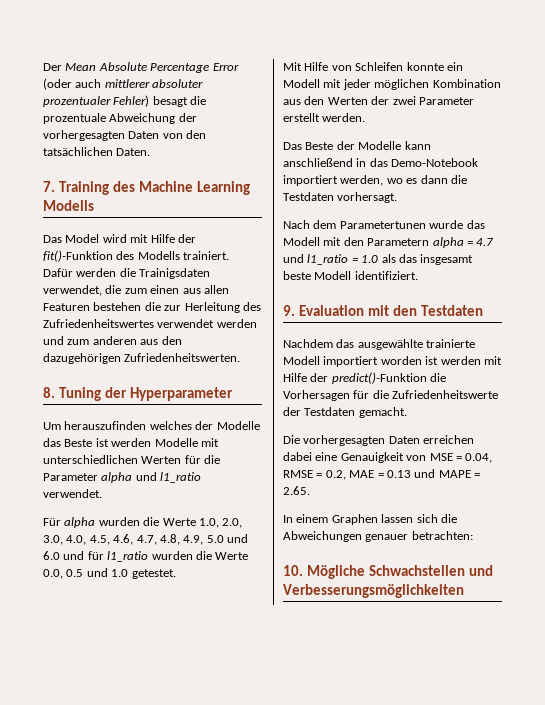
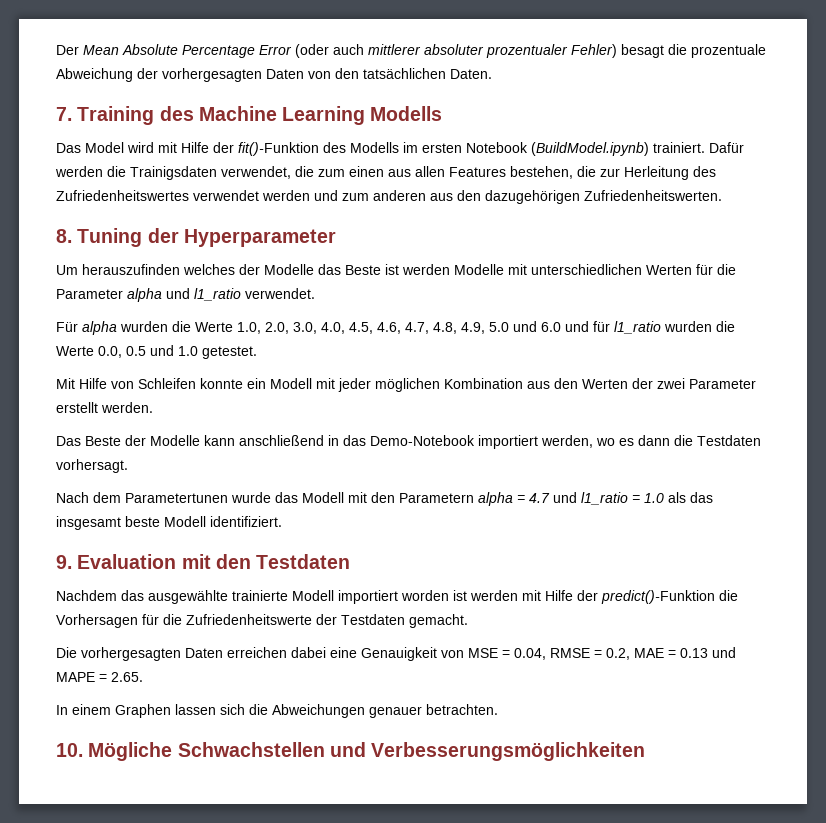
- Das Model wird mit Hilfe der fit()-Funktion des Modells trainiert.
+ Das Model wird mit Hilfe der fit()-Funktion des Modells im ersten Notebook (BuildModel.ipynb) trainiert.
- Dafür werden die Trainigsdaten verwendet, die zum einen aus allen Featuren bestehen die zur Herleitung des Zufriedenheitswertes verwendet werden und zum anderen aus den dazugehörigen Zufriedenheitswerten.
+ Dafür werden die Trainigsdaten verwendet, die zum einen aus allen Features bestehen, die zur Herleitung des Zufriedenheitswertes verwendet werden und zum anderen aus den dazugehörigen Zufriedenheitswerten.
- In einem Graphen lassen sich die Abweichungen genauer betrachten:
+ In einem Graphen lassen sich die Abweichungen genauer betrachten.

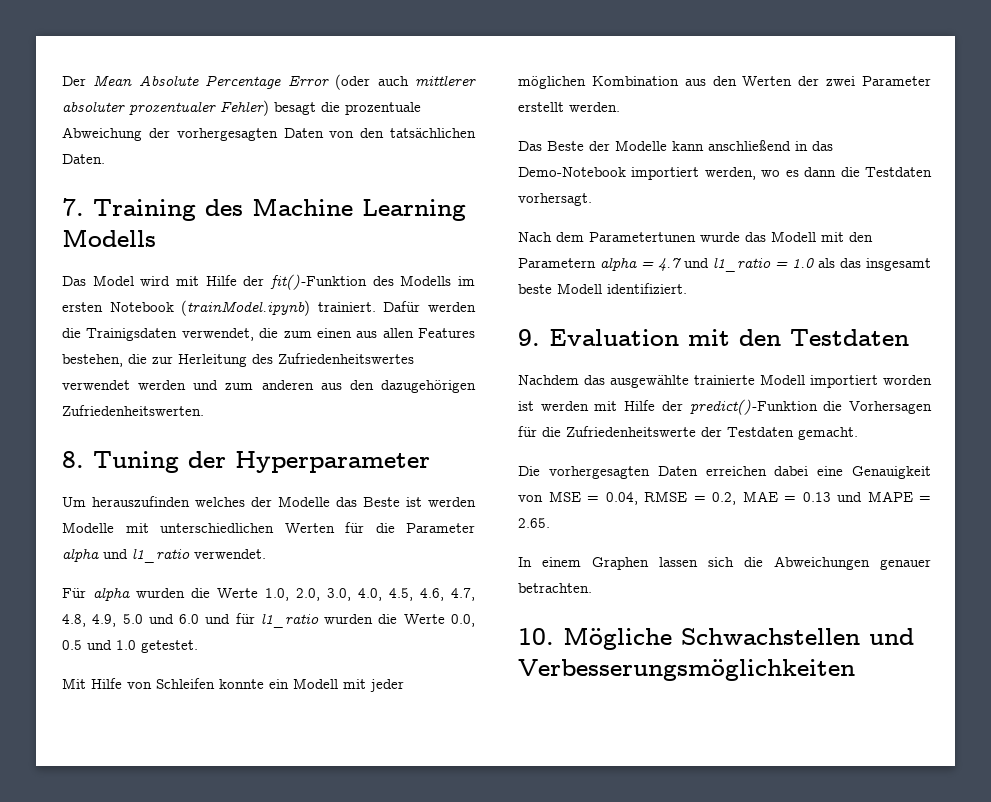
- Das Model wird mit Hilfe der fit()-Funktion des Modells im ersten Notebook (BuildModel.ipynb) trainiert.
+ Das Model wird mit Hilfe der fit()-Funktion des Modells im ersten Notebook (trainModel.ipynb) trainiert.

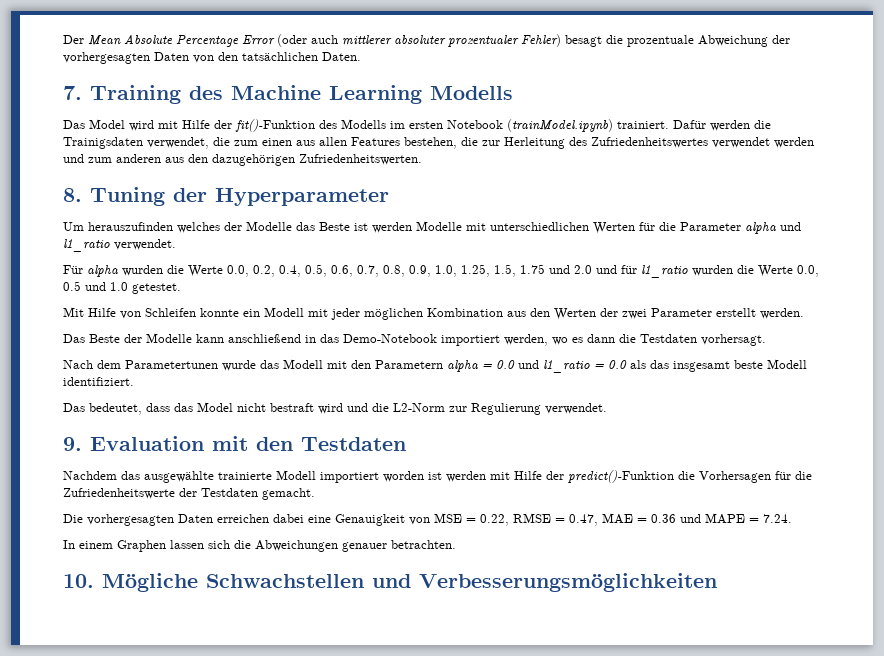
- Für alpha wurden die Werte 1.0, 2.0, 3.0, 4.0, 4.5, 4.6, 4.7, 4.8, 4.9, 5.0 und 6.0 und für l1_ratio wurden die Werte 0.0, 0.5 und 1.0 getestet.
+ Für alpha wurden die Werte 0.0, 0.2, 0.4, 0.5, 0.6, 0.7, 0.8, 0.9, 1.0, 1.25, 1.5, 1.75 und 2.0 und für l1_ratio wurden die Werte 0.0, 0.5 und 1.0 getestet.
- Nach dem Parametertunen wurde das Modell mit den Parametern alpha = 4.7 und l1_ratio = 1.0 als das insgesamt beste Modell identifiziert.
+ Nach dem Parametertunen wurde das Modell mit den Parametern alpha = 0.0 und l1_ratio = 0.0 als das insgesamt beste Modell identifiziert.
+ Das bedeutet, dass das Model nicht bestraft wird und die L2-Norm zur Regulierung verwendet.
- Die vorhergesagten Daten erreichen dabei eine Genauigkeit von MSE = 0.04, RMSE = 0.2, MAE = 0.13 und MAPE = 2.65.
+ Die vorhergesagten Daten erreichen dabei eine Genauigkeit von MSE = 0.22, RMSE = 0.47, MAE = 0.36 und MAPE = 7.24.

